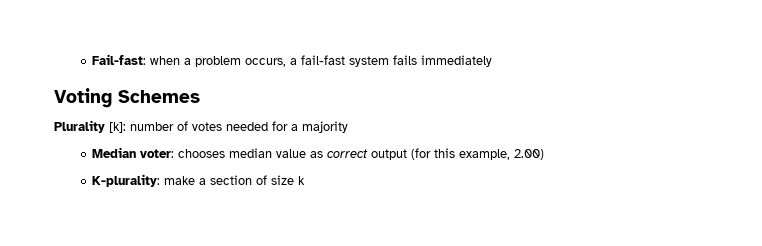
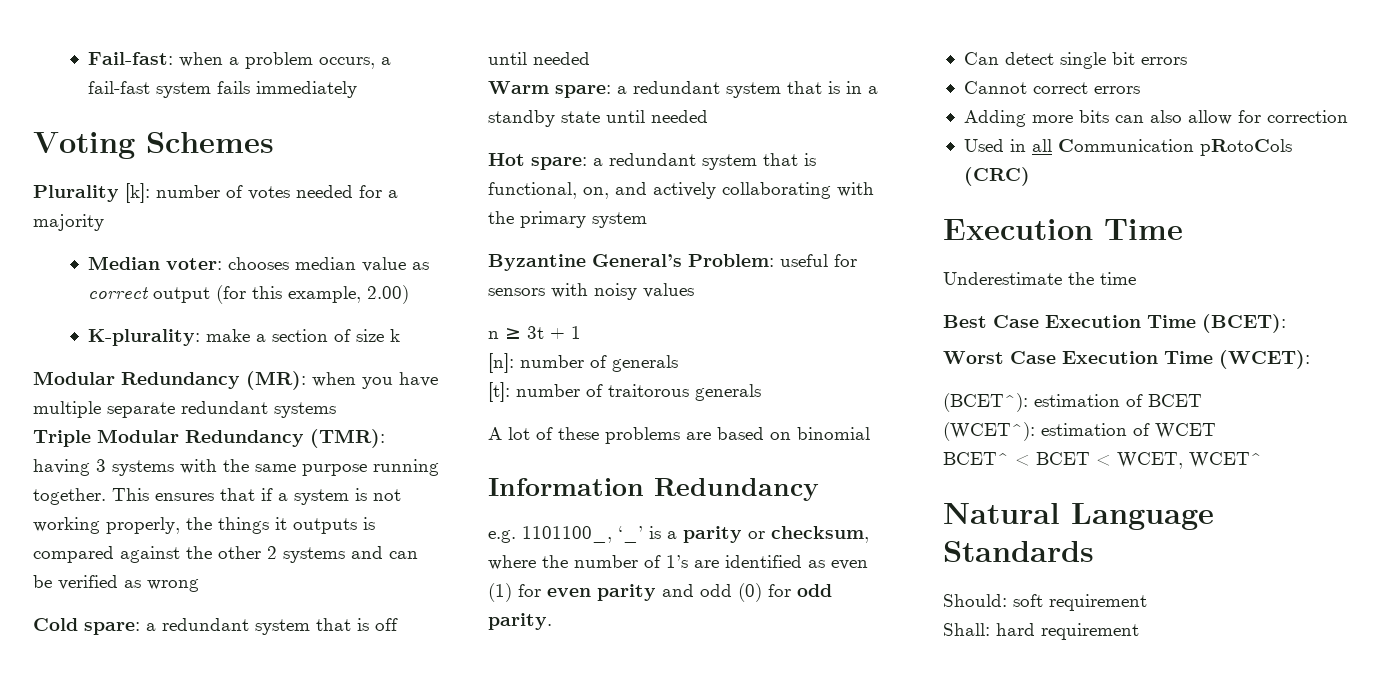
+ Modular Redundancy (MR): when you have multiple separate redundant systems
+ Triple Modular Redundancy (TMR): having 3 systems with the same purpose running together. This ensures that if a system is not working properly, the things it outputs is compared against the other 2 systems and can be verified as wrong
+ Cold spare: a redundant system that is off until needed
+ Warm spare: a redundant system that is in a standby state until needed
+ Hot spare: a redundant system that is functional, on, and actively collaborating with the primary system
+ Byzantine General’s Problem: useful for sensors with noisy values
+ n ≥ 3t + 1
+ [n]: number of generals
+ [t]: number of traitorous generals
+ A lot of these problems are based on binomial
+ Information Redundancy
+ e.g. 1101100_, ‘_’ is a parity or checksum, where the number of 1’s are identified as even (1) for even parity and odd (0) for odd parity.
+ Can detect single bit errors
+ Cannot correct errors
+ Adding more bits can also allow for correction
+ Used in all Communication pRotoCols (CRC)
+ Execution Time
+ Underestimate the time
+ Best Case Execution Time (BCET):
+ Worst Case Execution Time (WCET):
+ (BCET^): estimation of BCET
+ (WCET^): estimation of WCET
+ BCET^ < BCET < WCET, WCET^
+ Natural Language Standards
+ Should: soft requirement
+ Shall: hard requirement

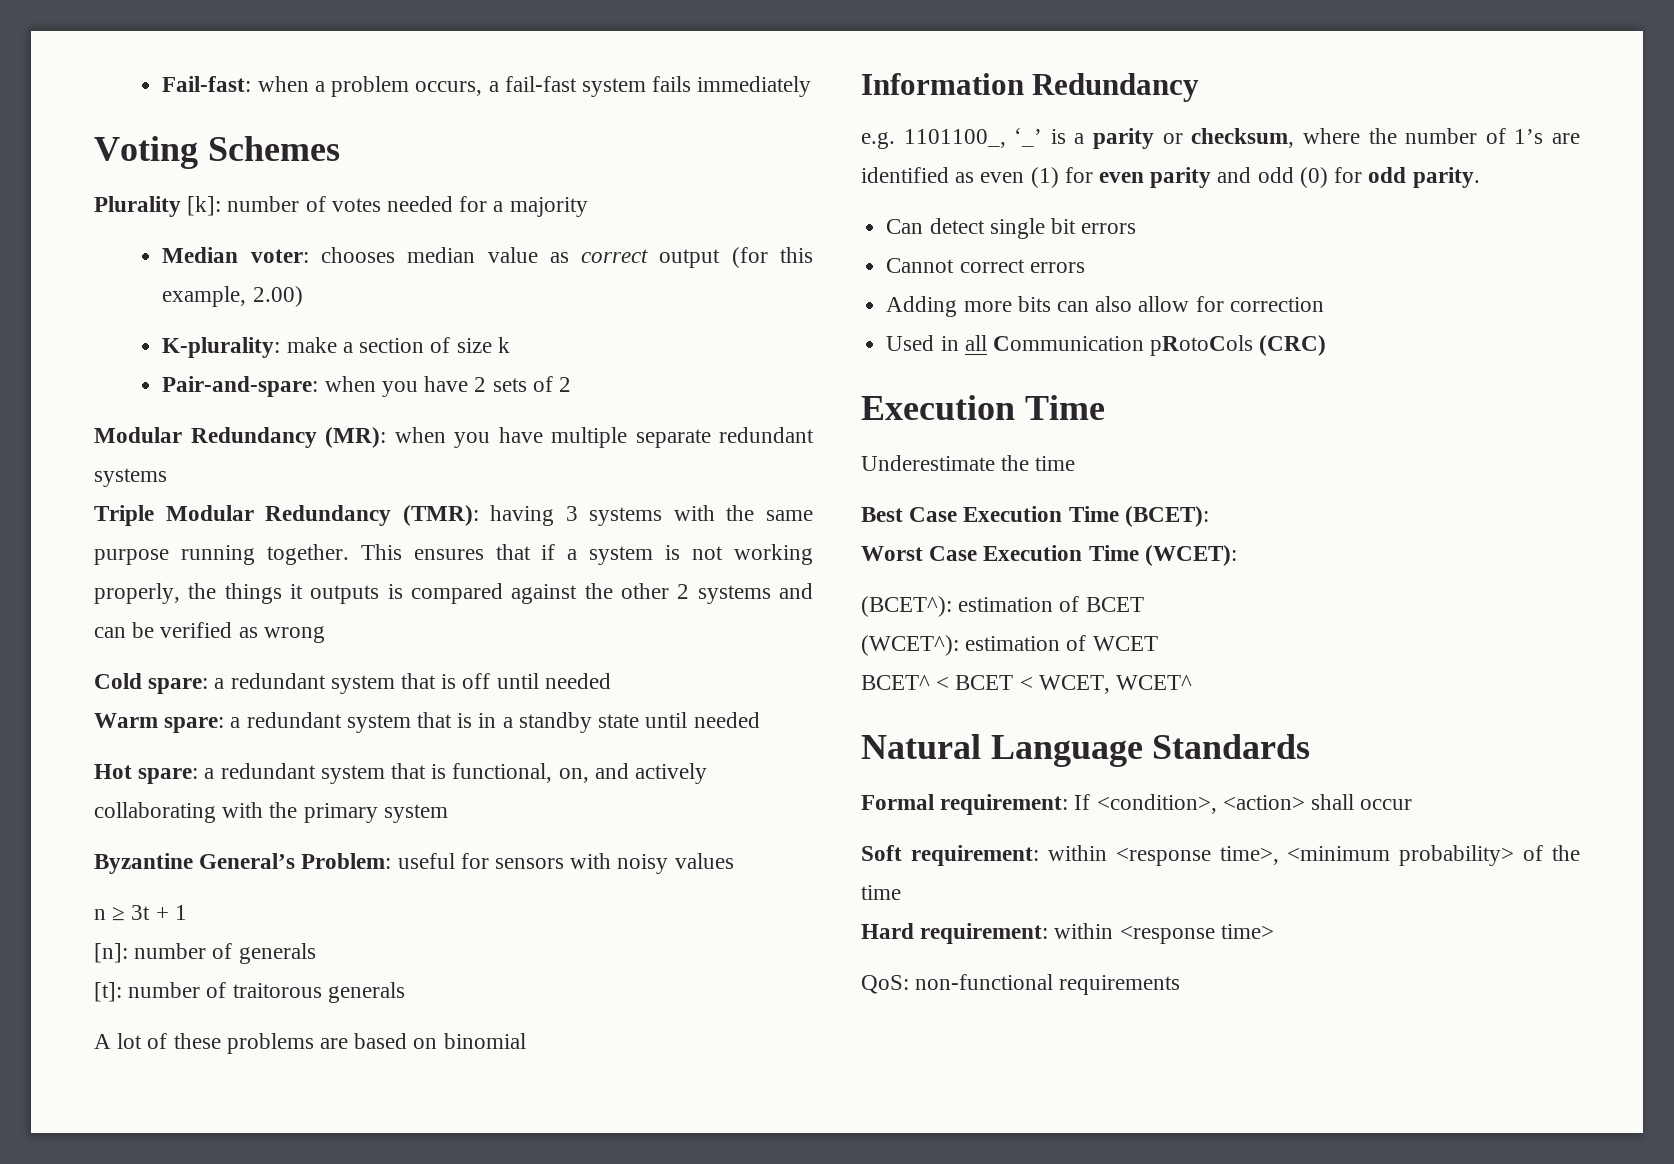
+ Pair-and-spare: when you have 2 sets of 2
- Should: soft requirement
- Shall: hard requirement
+ Formal requirement: If <condition>, <action> shall occur
+ Soft requirement: within <response time>, <minimum probability> of the time
+ Hard requirement: within <response time>
+ QoS: non-functional requirements

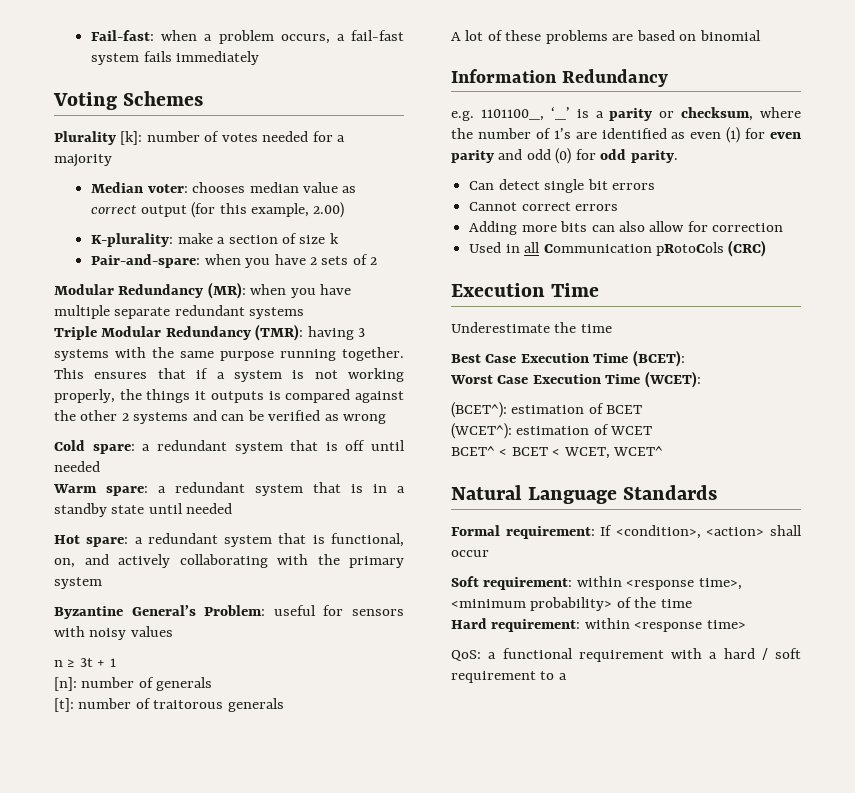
- QoS: non-functional requirements
+ QoS: a functional requirement with a hard / soft requirement to a

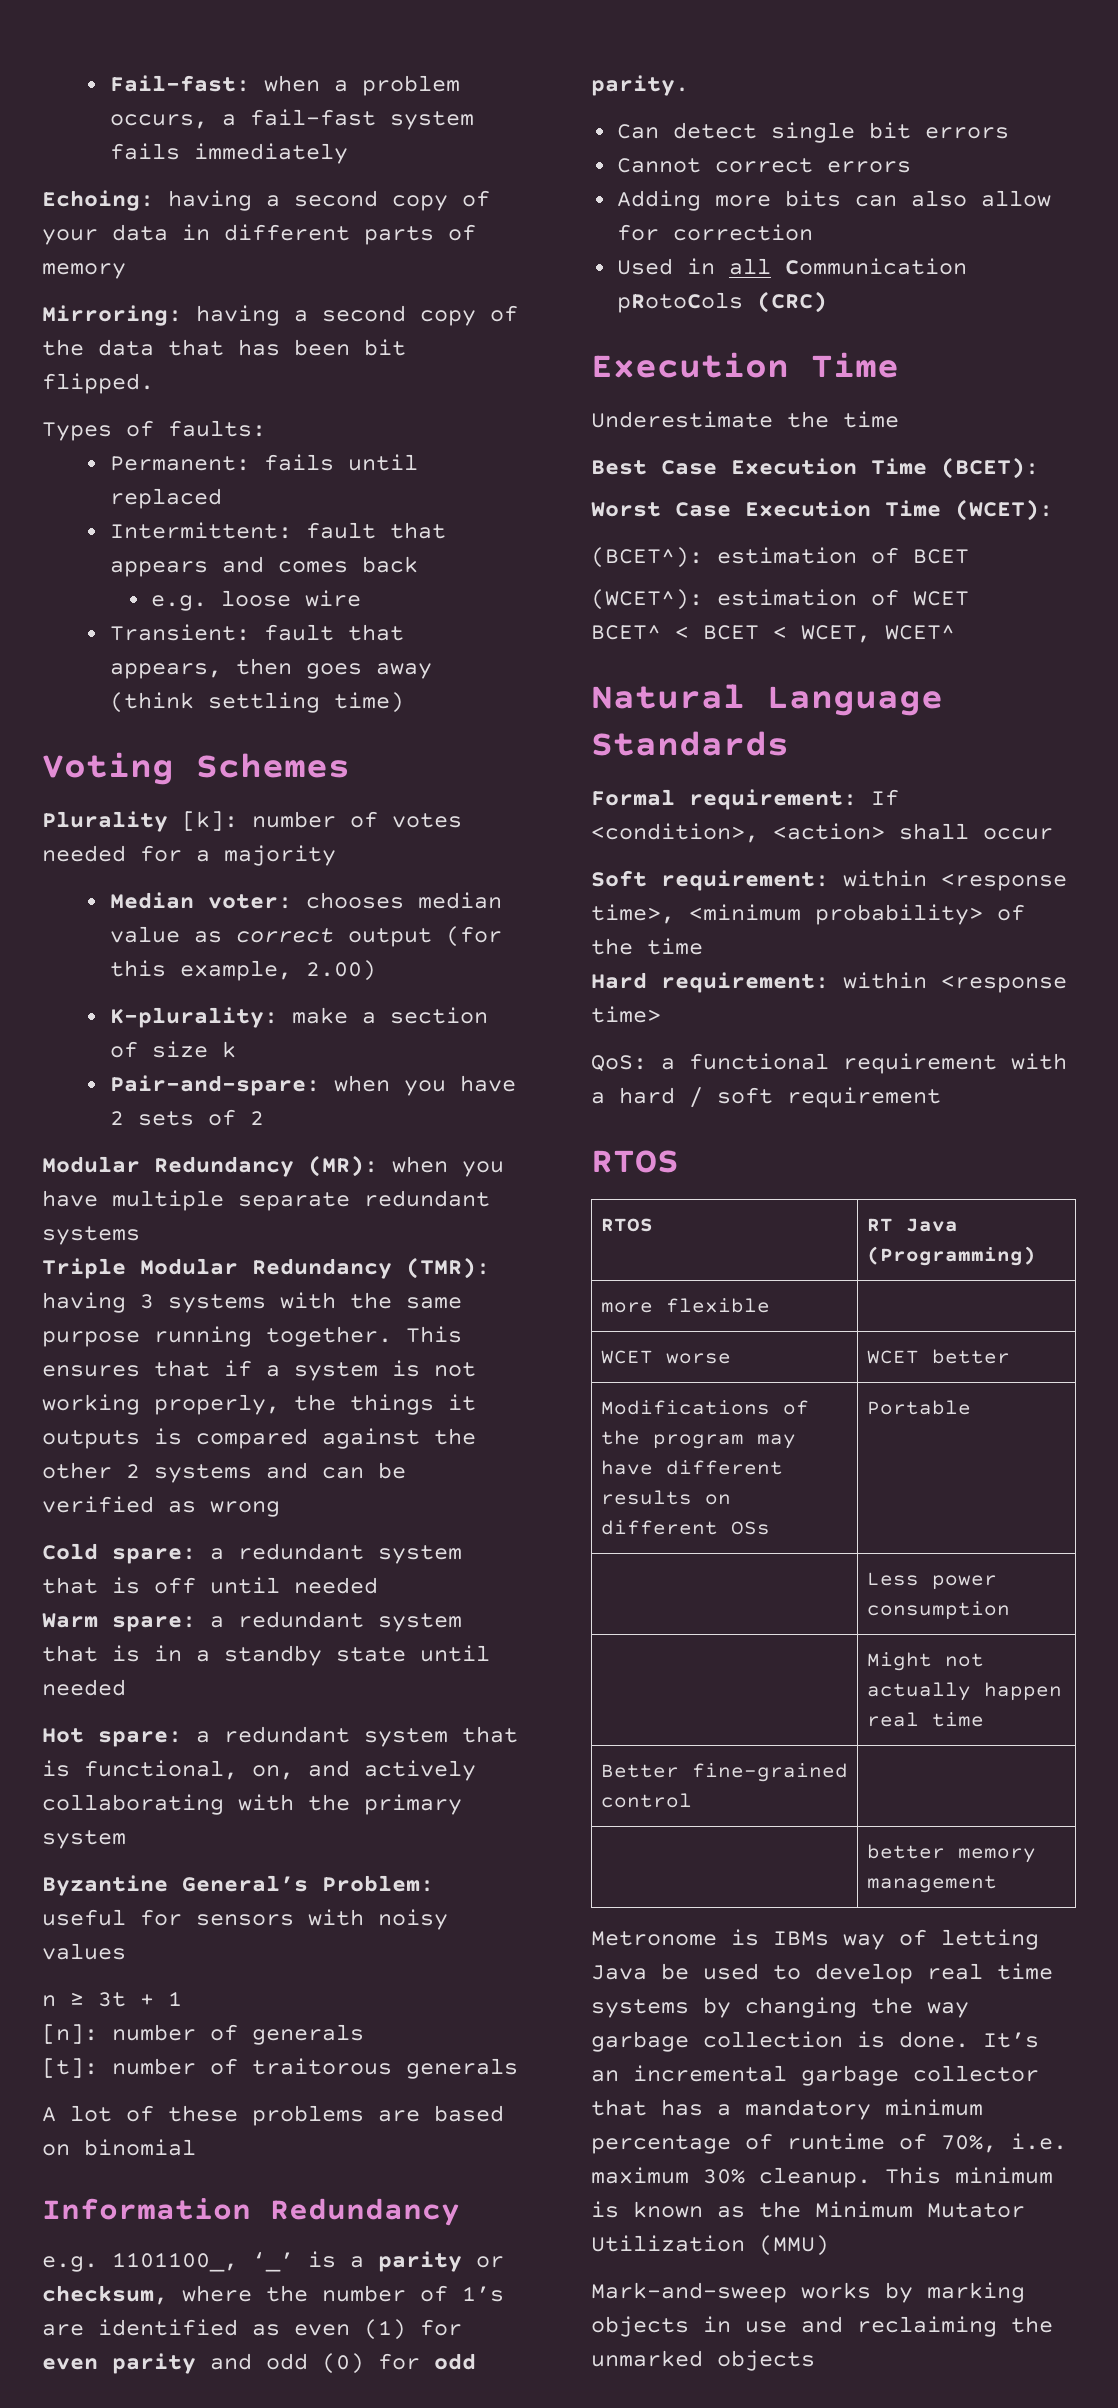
+ Echoing: having a second copy of your data in different parts of memory
+ Mirroring: having a second copy of the data that has been bit flipped.
+ Types of faults:
+ Permanent: fails until replaced
+ Intermittent: fault that appears and comes back
+ e.g. loose wire
+ Transient: fault that appears, then goes away (think settling time)
- QoS: a functional requirement with a hard / soft requirement to a
+ QoS: a functional requirement with a hard / soft requirement
+ RTOS
+ RTOS | RT Java (Programming)
+ more flexible |
+ WCET worse | WCET better
+ Modifications of the program may have different results on different OSs | Portable
+ | Less power consumption
+ | Might not actually happen real time
+ Better fine-grained control |
+ | better memory management
+ Metronome is IBMs way of letting Java be used to develop real time systems by changing the way garbage collection is done. It’s an incremental garbage collector that has a mandatory minimum percentage of runtime of 70%, i.e. maximum 30% cleanup. This minimum is known as the Minimum Mutator Utilization (MMU)
+ Mark-and-sweep works by marking objects in use and reclaiming the unmarked objects

